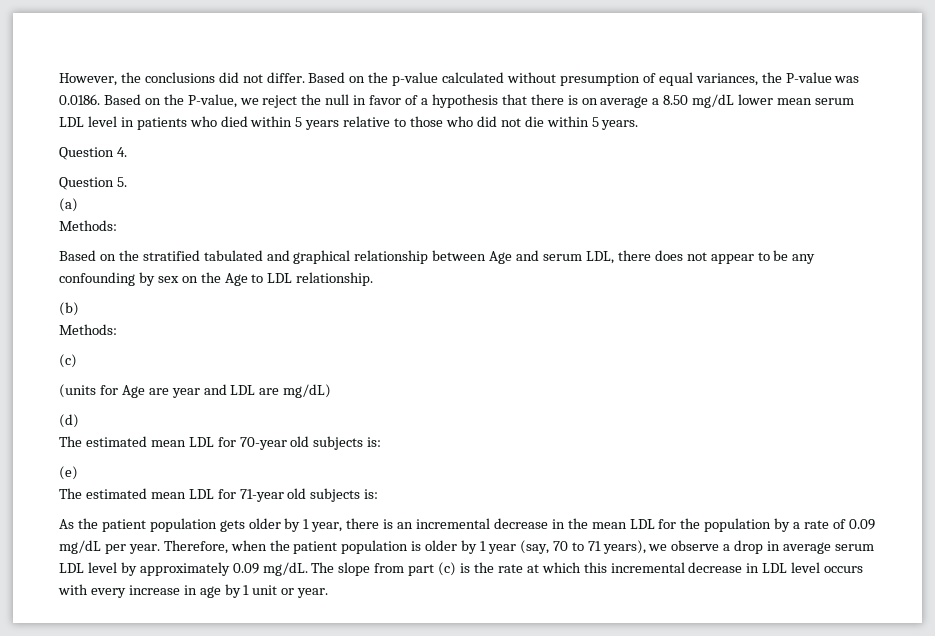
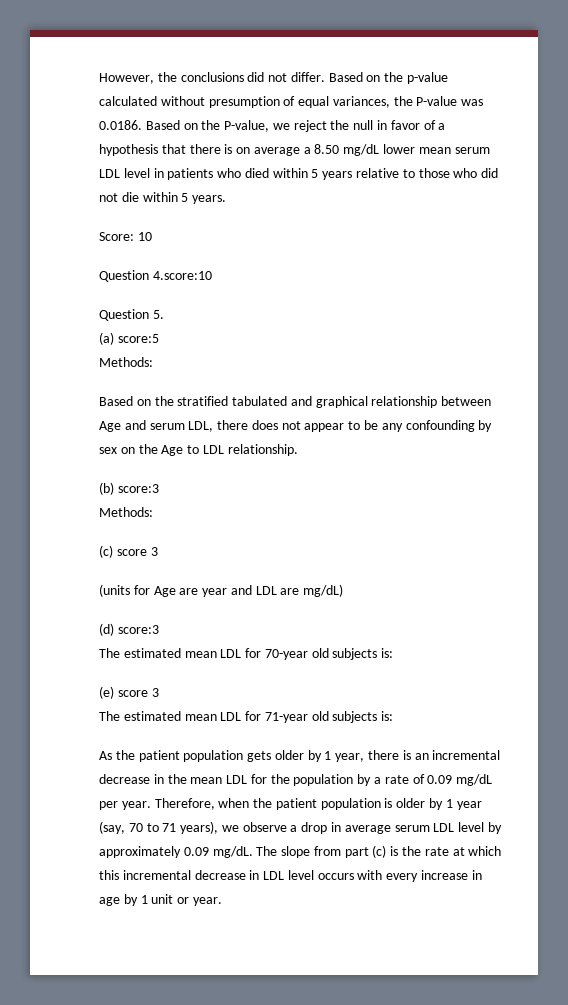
- Question 4.
+ Score: 10
+ Question 4.score:10
- (a)
+ (a) score:5
- (b)
+ (b) score:3
  Methods:
- (c)
+ (c) score 3
- (d)
+ (d) score:3
- (e)
+ (e) score 3

